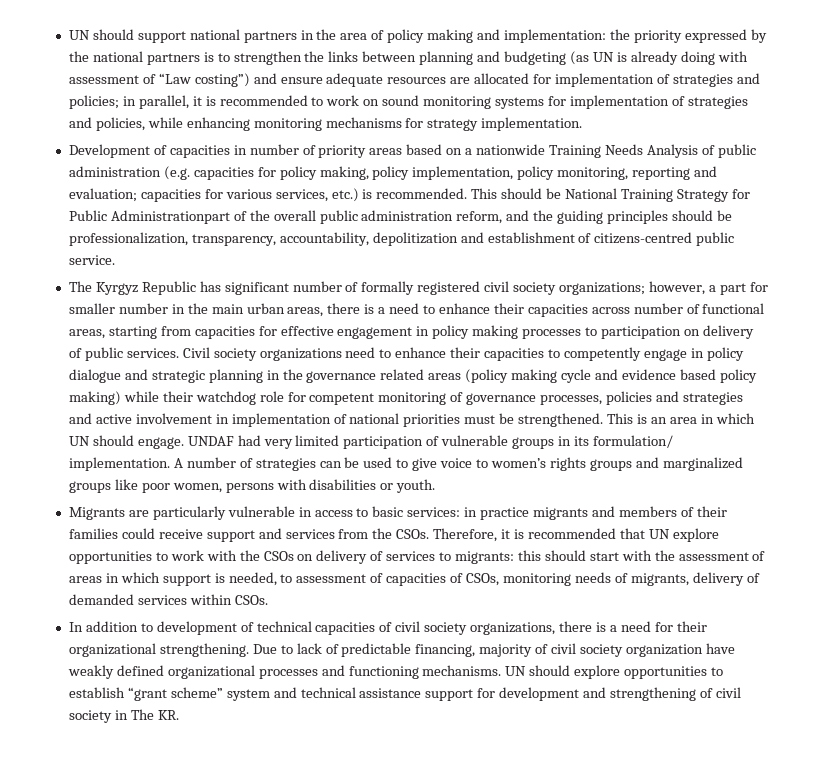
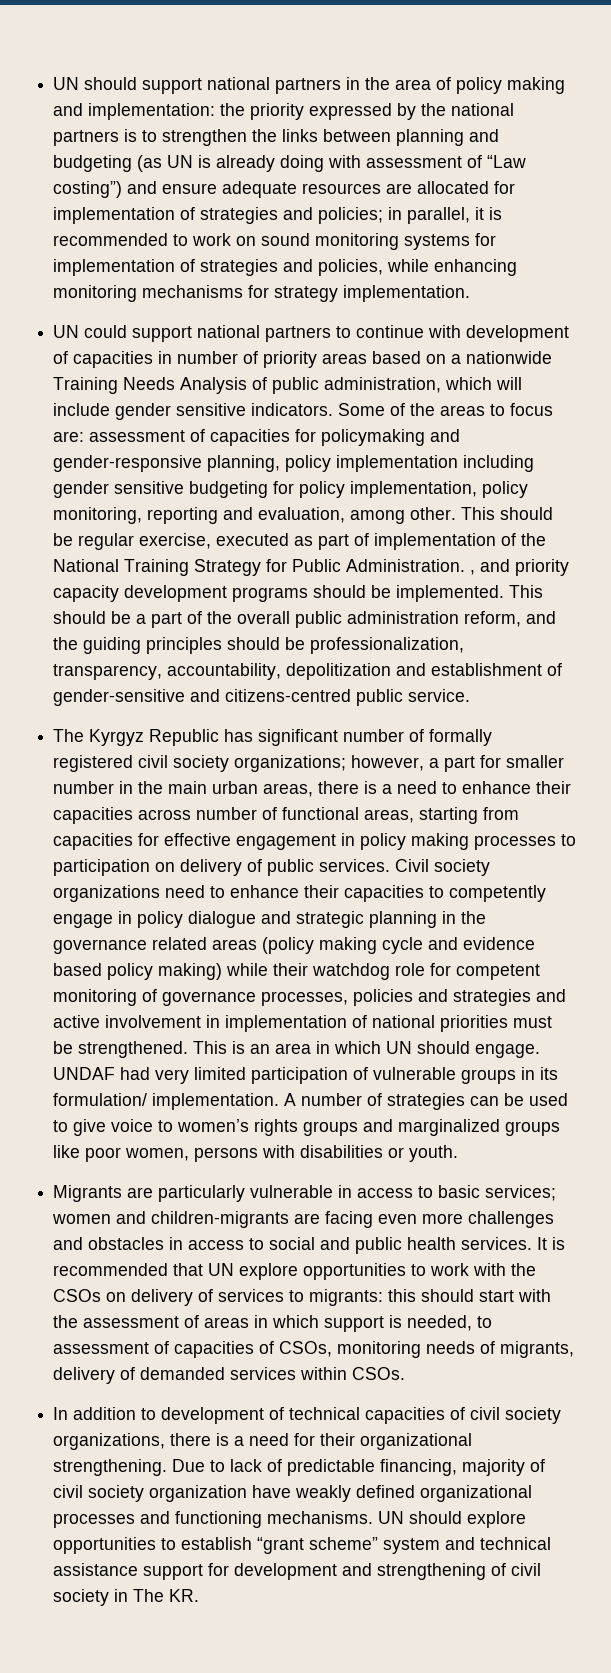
- Development of capacities in number of priority areas based on a nationwide Training Needs Analysis of public administration (e.g. capacities for policy making, policy implementation, policy monitoring, reporting and evaluation; capacities for various services, etc.) is recommended. This should be National Training Strategy for Public Administrationpart of the overall public administration reform, and the guiding principles should be professionalization, transparency, accountability, depolitization and establishment of citizens-centred public service.
+ UN could support national partners to continue with development of capacities in number of priority areas based on a nationwide Training Needs Analysis of public administration, which will include gender sensitive indicators. Some of the areas to focus are: assessment of capacities for policymaking and gender-responsive planning, policy implementation including gender sensitive budgeting for policy implementation, policy monitoring, reporting and evaluation, among other. This should be regular exercise, executed as part of implementation of the National Training Strategy for Public Administration. , and priority capacity development programs should be implemented. This should be a part of the overall public administration reform, and the guiding principles should be professionalization, transparency, accountability, depolitization and establishment of gender-sensitive and citizens-centred public service.
- Migrants are particularly vulnerable in access to basic services: in practice migrants and members of their families could receive support and services from the CSOs. Therefore, it is recommended that UN explore opportunities to work with the CSOs on delivery of services to migrants: this should start with the assessment of areas in which support is needed, to assessment of capacities of CSOs, monitoring needs of migrants, delivery of demanded services within CSOs.
+ Migrants are particularly vulnerable in access to basic services; women and children-migrants are facing even more challenges and obstacles in access to social and public health services. It is recommended that UN explore opportunities to work with the CSOs on delivery of services to migrants: this should start with the assessment of areas in which support is needed, to assessment of capacities of CSOs, monitoring needs of migrants, delivery of demanded services within CSOs.

